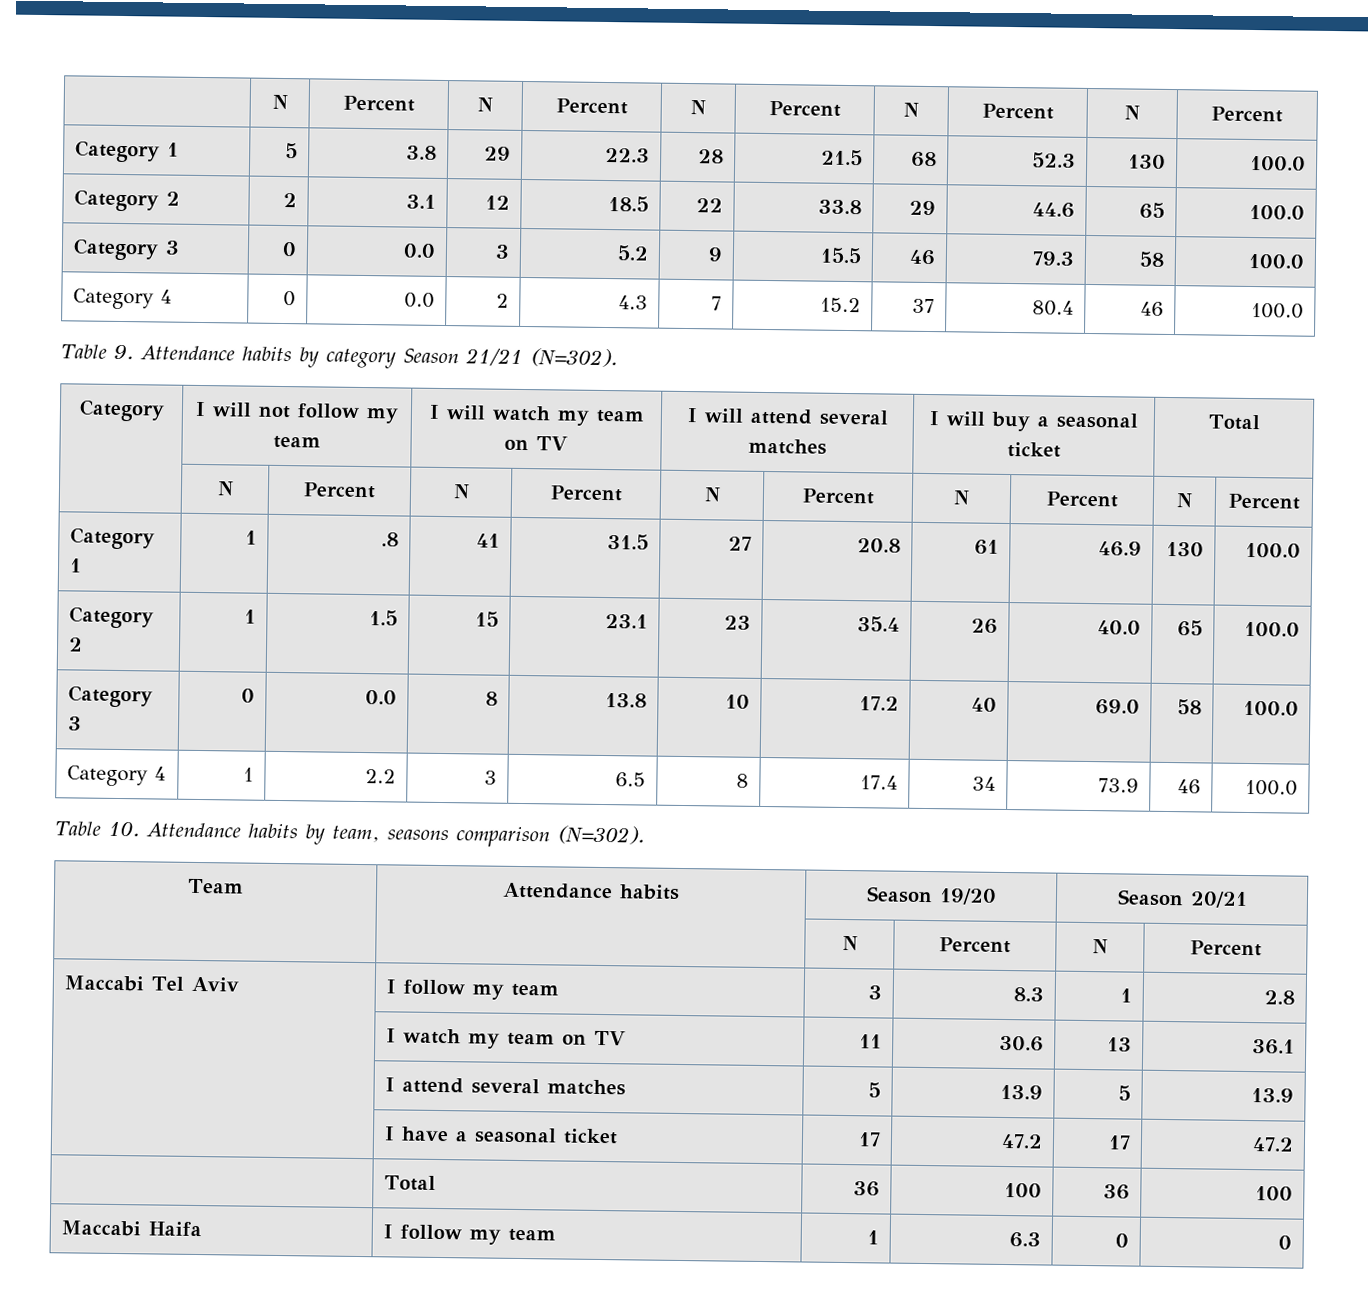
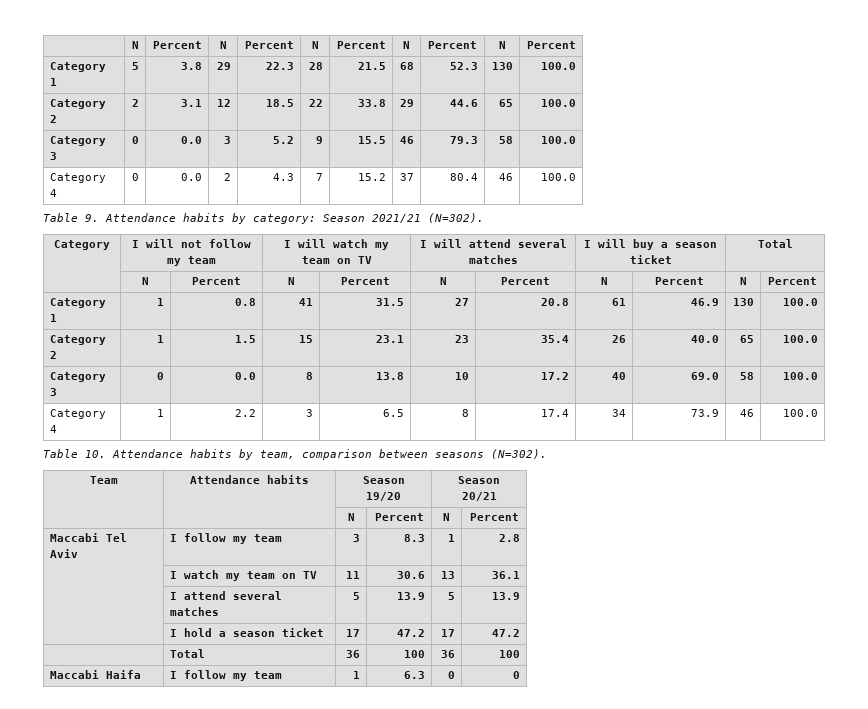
- Table 9. Attendance habits by category Season 21/21 (N=302).
+ Table 9. Attendance habits by category: Season 2021/21 (N=302).
- Category | I will not follow my team | I will watch my team on TV | I will attend several matches | I will buy a seasonal ticket | Total
+ Category | I will not follow my team | I will watch my team on TV | I will attend several matches | I will buy a season ticket | Total
- Category 1 | 1 | .8 | 41 | 31.5 | 27 | 20.8 | 61 | 46.9 | 130 | 100.0
+ Category 1 | 1 | 0.8 | 41 | 31.5 | 27 | 20.8 | 61 | 46.9 | 130 | 100.0
- Table 10. Attendance habits by team, seasons comparison (N=302).
+ Table 10. Attendance habits by team, comparison between seasons (N=302).
- | I have a seasonal ticket | 17 | 47.2 | 17 | 47.2
+ | I hold a season ticket | 17 | 47.2 | 17 | 47.2

